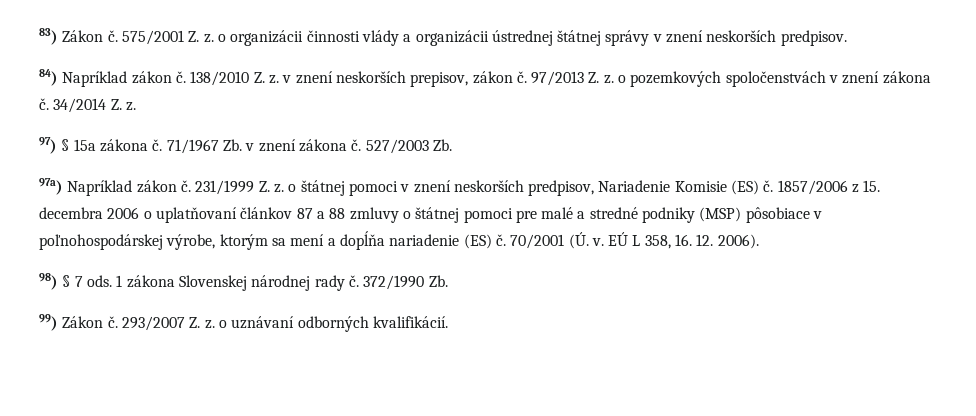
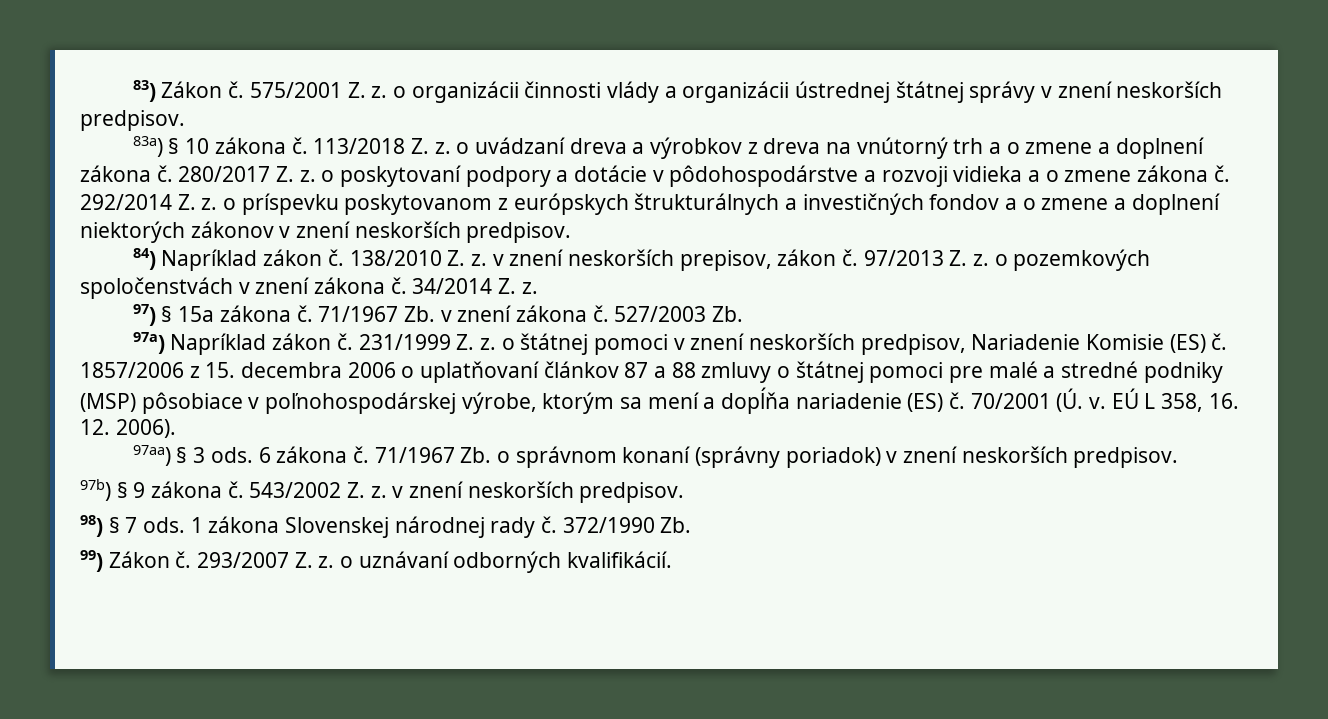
+ 83a) § 10 zákona č. 113/2018 Z. z. o uvádzaní dreva a výrobkov z dreva na vnútorný trh a o zmene a doplnení zákona č. 280/2017 Z. z. o poskytovaní podpory a dotácie v pôdohospodárstve a rozvoji vidieka a o zmene zákona č. 292/2014 Z. z. o príspevku poskytovanom z európskych štrukturálnych a investičných fondov a o zmene a doplnení niektorých zákonov v znení neskorších predpisov.
+ 97aa) § 3 ods. 6 zákona č. 71/1967 Zb. o správnom konaní (správny poriadok) v znení neskorších predpisov.
+ 97b) § 9 zákona č. 543/2002 Z. z. v znení neskorších predpisov.

